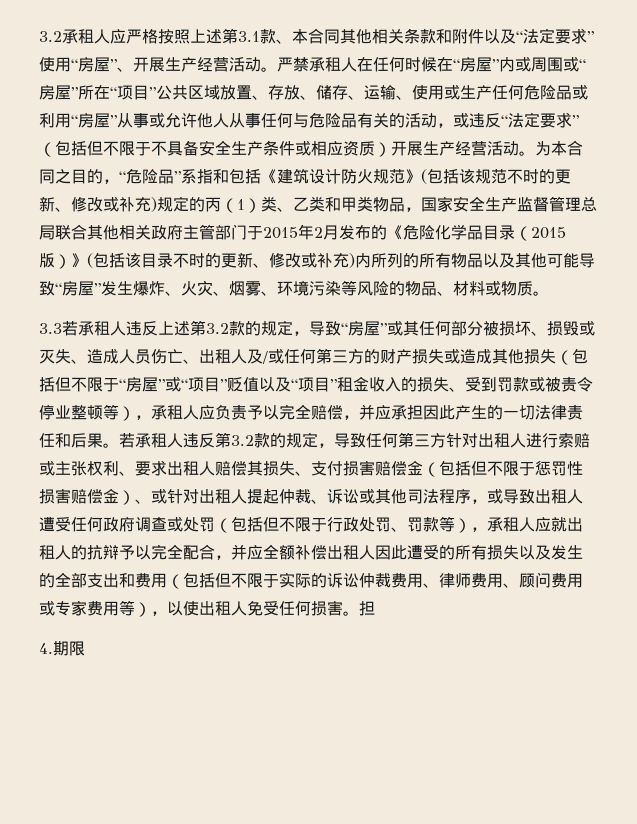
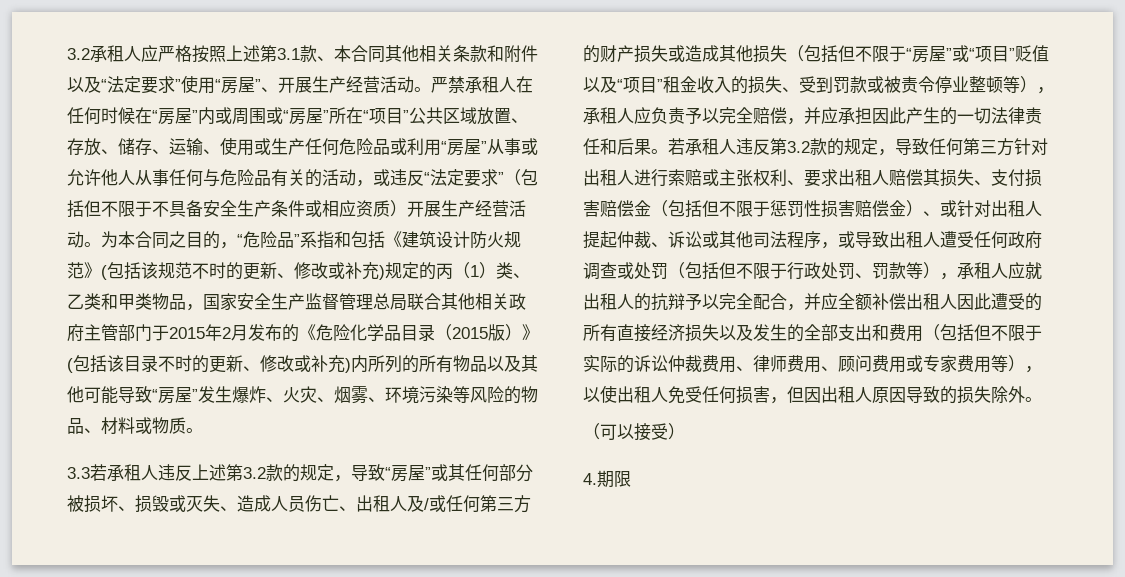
- 若承租人违反第3.2款的规定，导致任何第三方针对出租人进行索赔或主张权利、要求出租人赔偿其损失、支付损害赔偿金（包括但不限于惩罚性损害赔偿金）、或针对出租人提起仲裁、诉讼或其他司法程序，或导致出租人遭受任何政府调查或处罚（包括但不限于行政处罚、罚款等），承租人应就出租人的抗辩予以完全配合，并应全额补偿出租人因此遭受的所有损失以及发生的全部支出和费用（包括但不限于实际的诉讼仲裁费用、律师费用、顾问费用或专家费用等），以使出租人免受任何损害。担
+ 若承租人违反第3.2款的规定，导致任何第三方针对出租人进行索赔或主张权利、要求出租人赔偿其损失、支付损害赔偿金（包括但不限于惩罚性损害赔偿金）、或针对出租人提起仲裁、诉讼或其他司法程序，或导致出租人遭受任何政府调查或处罚（包括但不限于行政处罚、罚款等），承租人应就出租人的抗辩予以完全配合，并应全额补偿出租人因此遭受的所有直接经济损失以及发生的全部支出和费用（包括但不限于实际的诉讼仲裁费用、律师费用、顾问费用或专家费用等），以使出租人免受任何损害，但因出租人原因导致的损失除外。
+ （可以接受）

